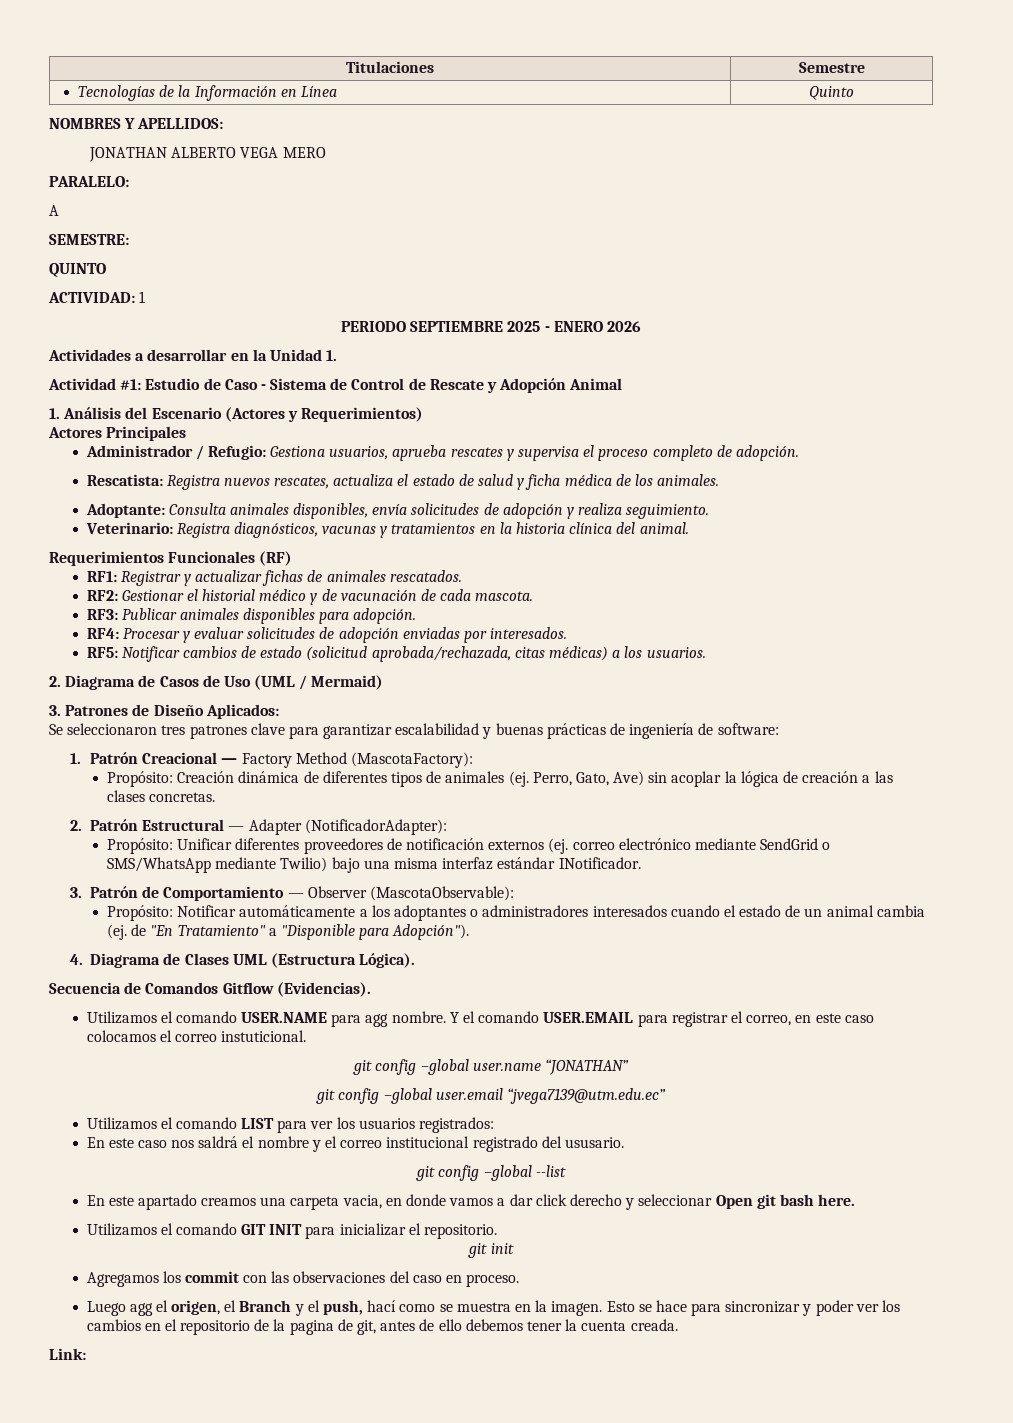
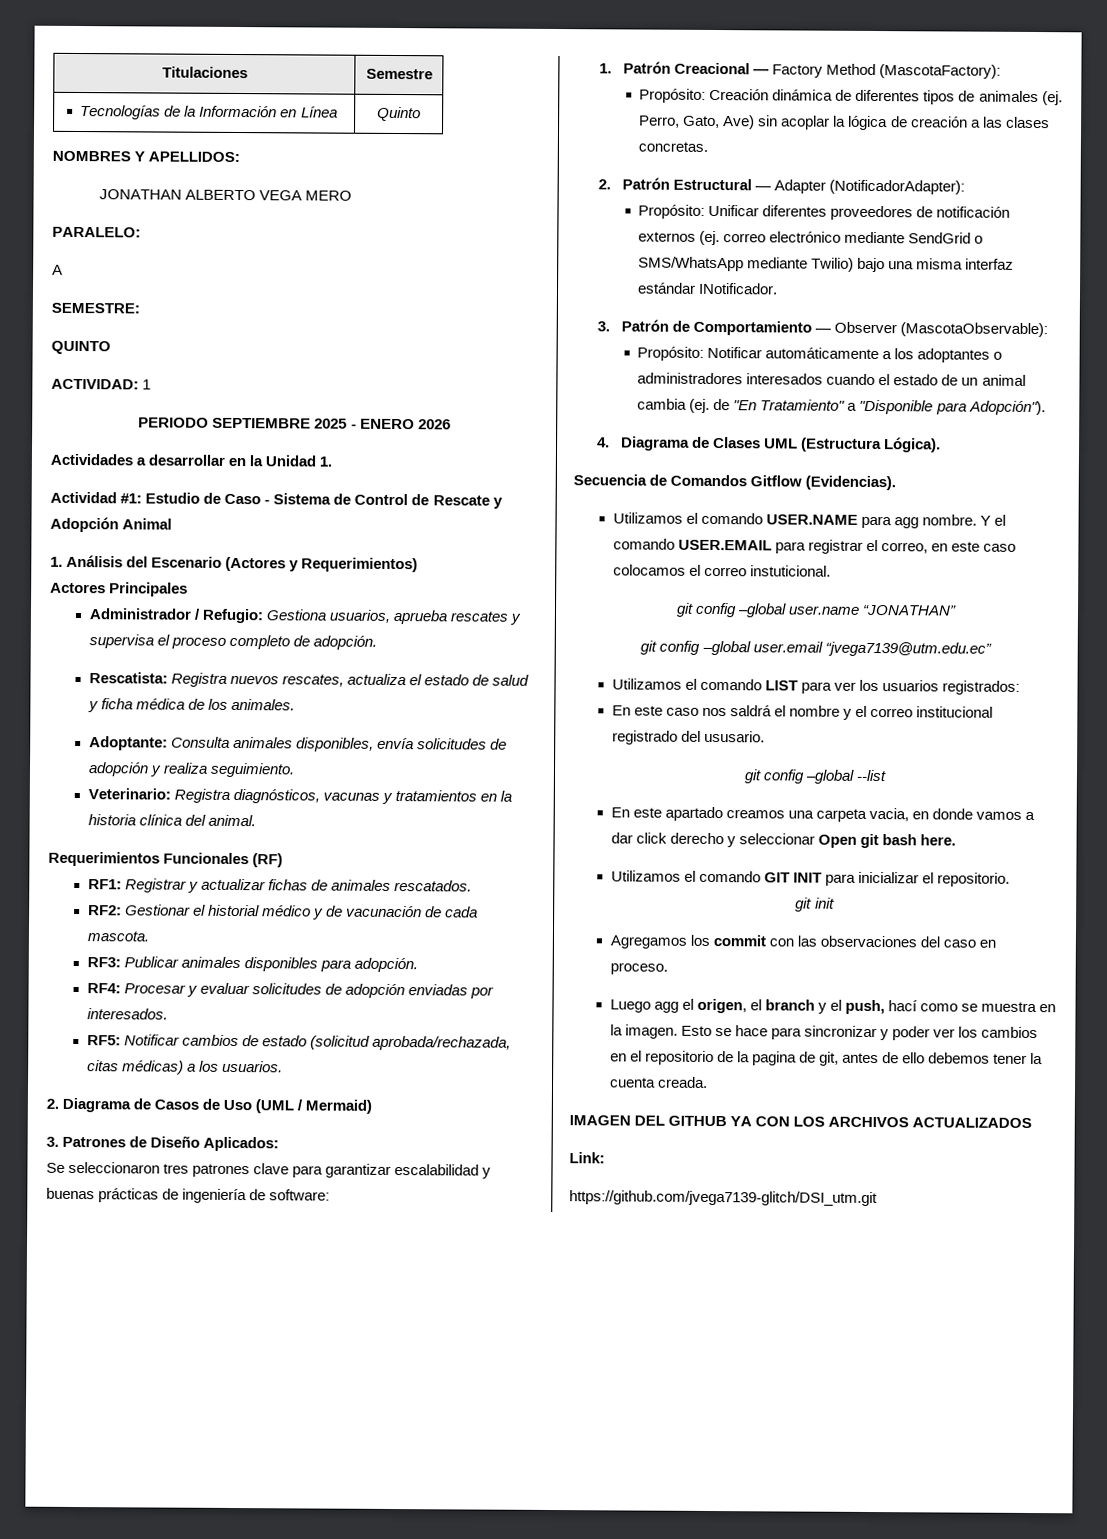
- Luego agg el origen, el Branch y el push, hací como se muestra en la imagen.
+ Luego agg el origen, el branch y el push, hací como se muestra en la imagen.
+ IMAGEN DEL GITHUB YA CON LOS ARCHIVOS ACTUALIZADOS
+ https://github.com/jvega7139-glitch/DSI_utm.git

